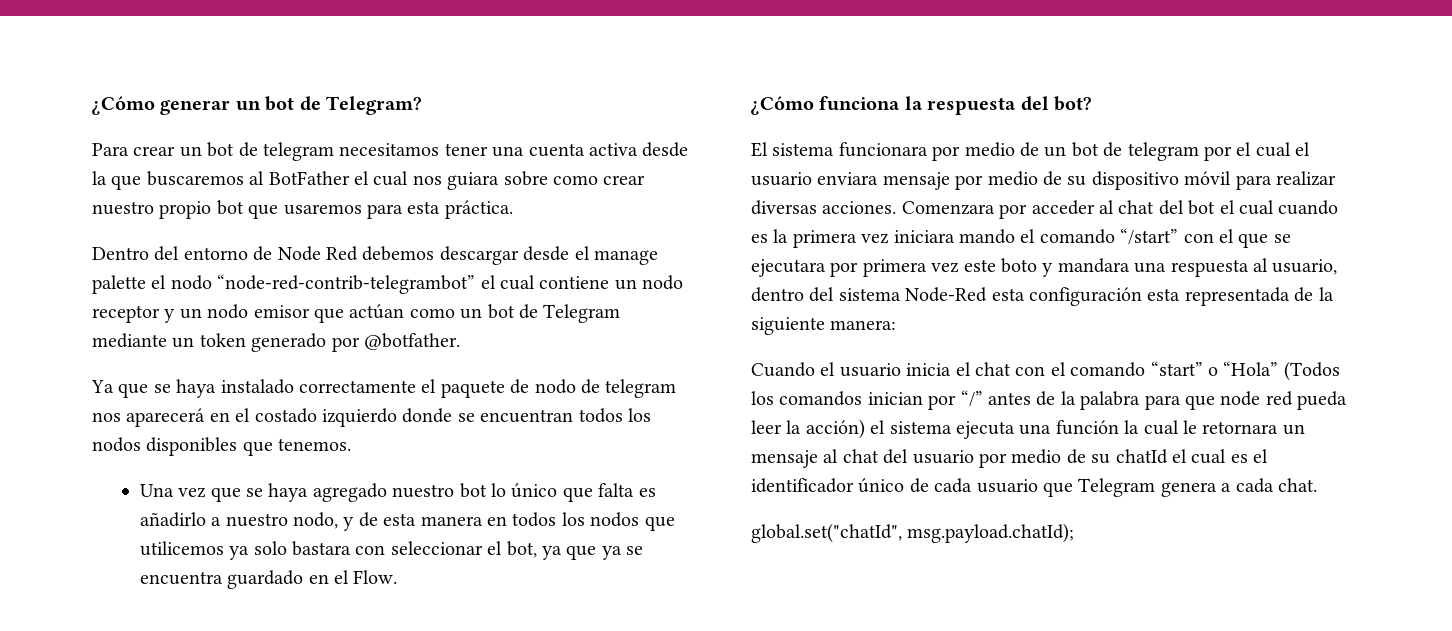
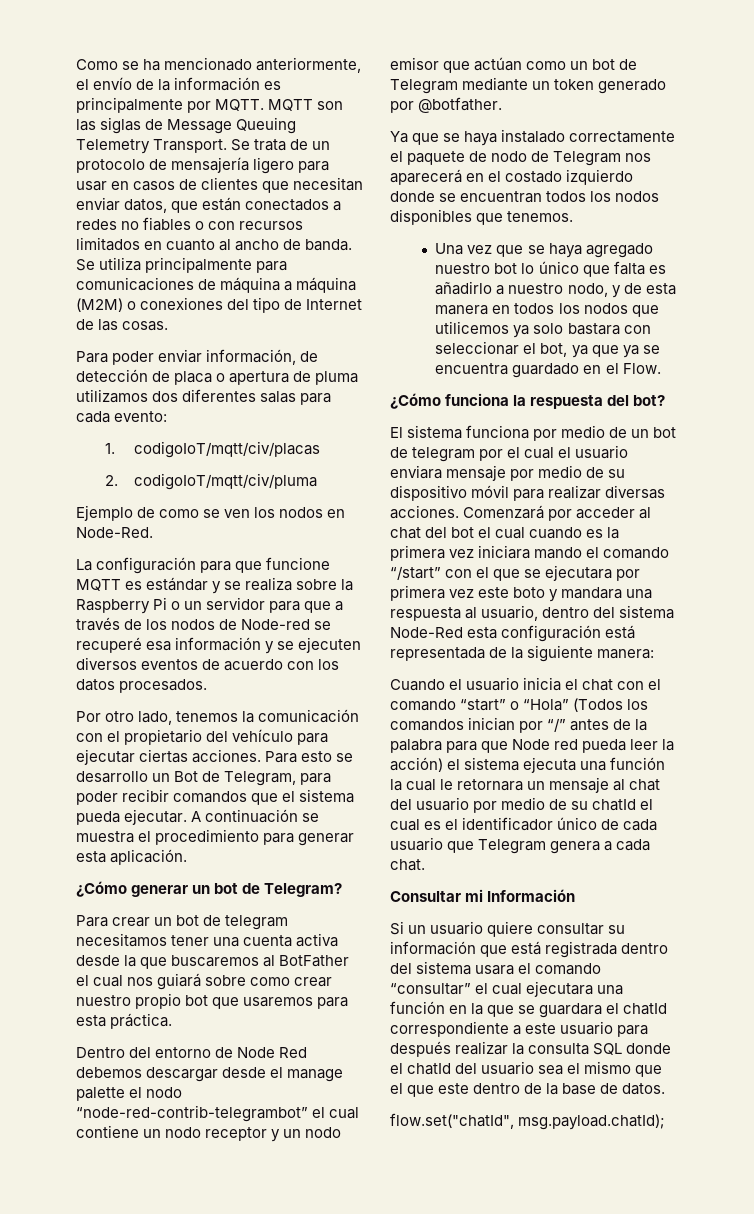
+ Como se ha mencionado anteriormente, el envío de la información es principalmente por MQTT. MQTT son las siglas de Message Queuing Telemetry Transport. Se trata de un protocolo de mensajería ligero para usar en casos de clientes que necesitan enviar datos, que están conectados a redes no fiables o con recursos limitados en cuanto al ancho de banda. Se utiliza principalmente para comunicaciones de máquina a máquina (M2M) o conexiones del tipo de Internet de las cosas.
+ Para poder enviar información, de detección de placa o apertura de pluma utilizamos dos diferentes salas para cada evento:
+ 1. codigoIoT/mqtt/civ/placas
+ 2. codigoIoT/mqtt/civ/pluma
+ Ejemplo de como se ven los nodos en Node-Red.
+ La configuración para que funcione MQTT es estándar y se realiza sobre la Raspberry Pi o un servidor para que a través de los nodos de Node-red se recuperé esa información y se ejecuten diversos eventos de acuerdo con los datos procesados.
+ Por otro lado, tenemos la comunicación con el propietario del vehículo para ejecutar ciertas acciones. Para esto se desarrollo un Bot de Telegram, para poder recibir comandos que el sistema pueda ejecutar. A continuación se muestra el procedimiento para generar esta aplicación.
- Para crear un bot de telegram necesitamos tener una cuenta activa desde la que buscaremos al BotFather el cual nos guiara sobre como crear nuestro propio bot que usaremos para esta práctica.
+ Para crear un bot de telegram necesitamos tener una cuenta activa desde la que buscaremos al BotFather el cual nos guiará sobre como crear nuestro propio bot que usaremos para esta práctica.
- Ya que se haya instalado correctamente el paquete de nodo de telegram nos aparecerá en el costado izquierdo donde se encuentran todos los nodos disponibles que tenemos.
+ Ya que se haya instalado correctamente el paquete de nodo de Telegram nos aparecerá en el costado izquierdo donde se encuentran todos los nodos disponibles que tenemos.
- El sistema funcionara por medio de un bot de telegram por el cual el usuario enviara mensaje por medio de su dispositivo móvil para realizar diversas acciones.
+ El sistema funciona por medio de un bot de telegram por el cual el usuario enviara mensaje por medio de su dispositivo móvil para realizar diversas acciones.
- Comenzara por acceder al chat del bot el cual cuando es la primera vez iniciara mando el comando “/start” con el que se ejecutara por primera vez este boto y mandara una respuesta al usuario, dentro del sistema Node-Red esta configuración esta representada de la siguiente manera:
+ Comenzará por acceder al chat del bot el cual cuando es la primera vez iniciara mando el comando “/start” con el que se ejecutara por primera vez este boto y mandara una respuesta al usuario, dentro del sistema Node-Red esta configuración está representada de la siguiente manera:
- Cuando el usuario inicia el chat con el comando “start” o “Hola” (Todos los comandos inician por “/” antes de la palabra para que node red pueda leer la acción) el sistema ejecuta una función la cual le retornara un mensaje al chat del usuario por medio de su chatId el cual es el identificador único de cada usuario que Telegram genera a cada chat.
+ Cuando el usuario inicia el chat con el comando “start” o “Hola” (Todos los comandos inician por “/” antes de la palabra para que Node red pueda leer la acción) el sistema ejecuta una función la cual le retornara un mensaje al chat del usuario por medio de su chatId el cual es el identificador único de cada usuario que Telegram genera a cada chat.
- global.set("chatId", msg.payload.chatId);
+ Consultar mi Información
+ Si un usuario quiere consultar su información que está registrada dentro del sistema usara el comando “consultar” el cual ejecutara una función en la que se guardara el chatId correspondiente a este usuario para después realizar la consulta SQL donde el chatId del usuario sea el mismo que el que este dentro de la base de datos.
+ flow.set("chatId", msg.payload.chatId);

